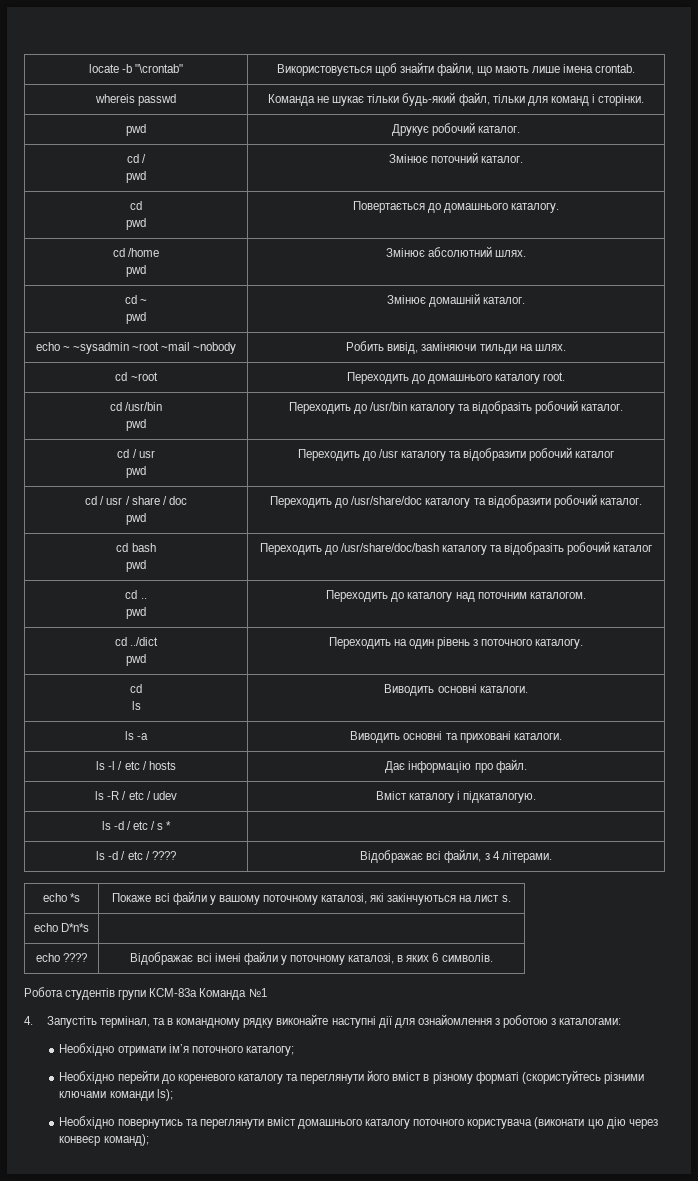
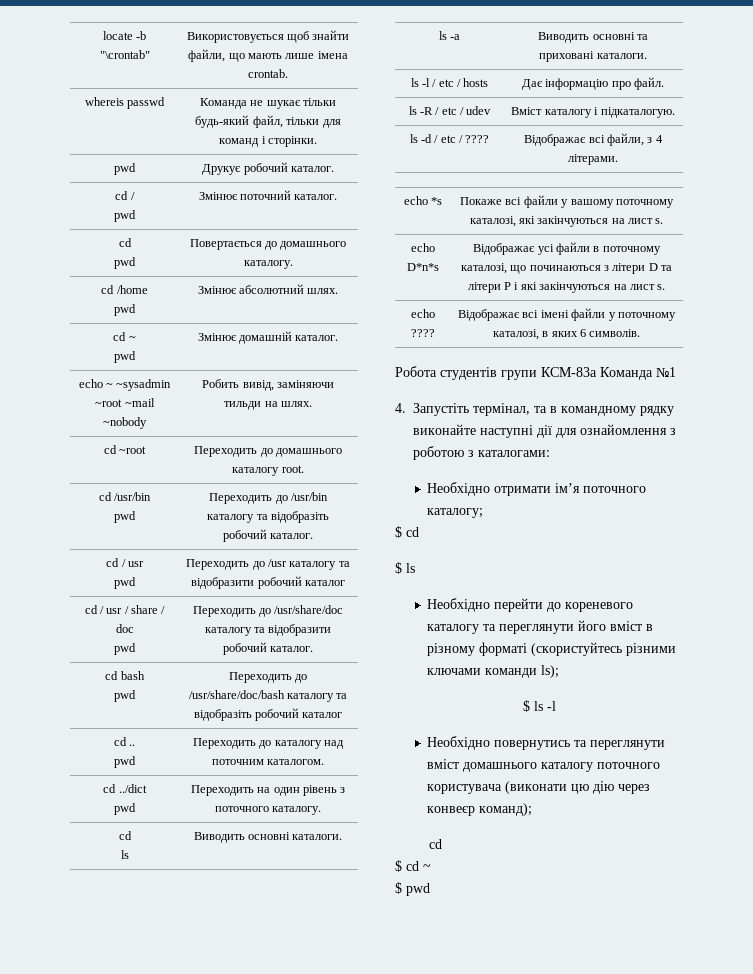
- ls -d / etc / s * |
- echo D*n*s |
+ echo D*n*s | Відображає усі файли в поточному каталозі, що починаються з літери D та літери P і які закінчуються на лист s.
  Необхідно отримати ім’я поточного каталогу;
+ $ cd
+ $ ls
+ $ ls -l
  Необхідно повернутись та переглянути вміст домашнього каталогу поточного користувача (виконати цю дію через конвеєр команд);
+ сd
+ $ cd ~
+ $ pwd

